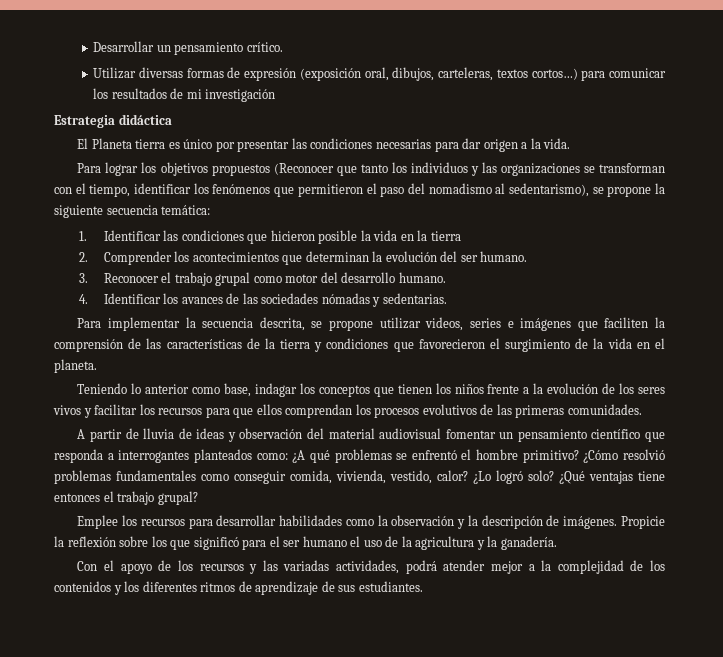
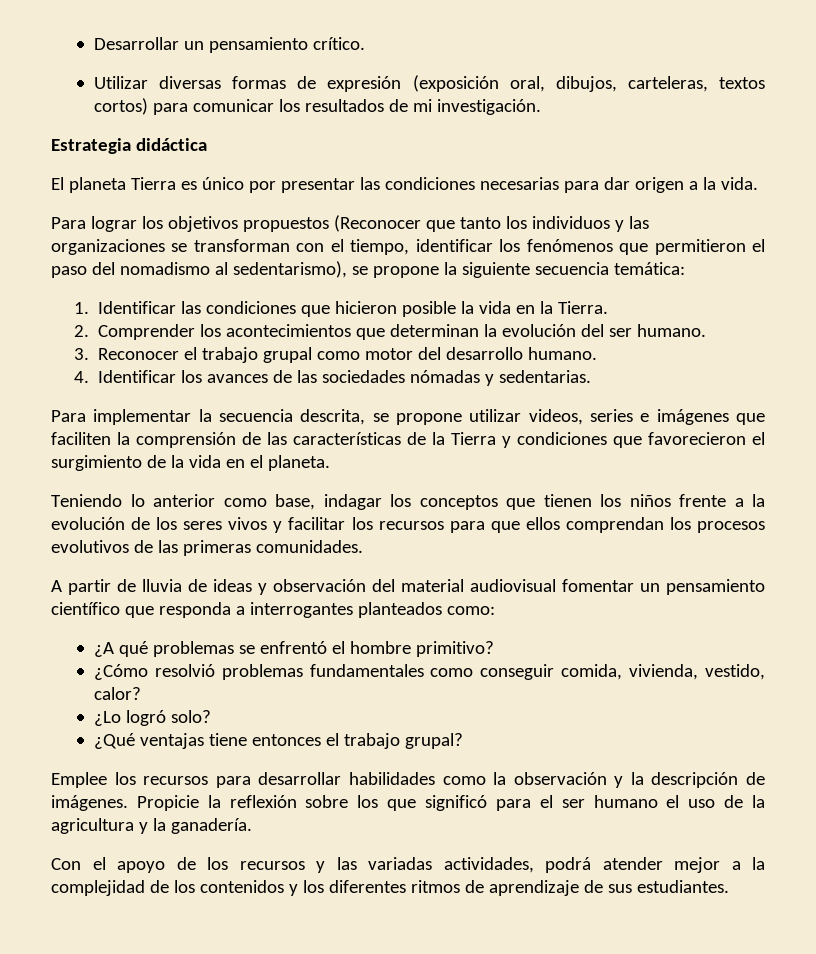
- Utilizar diversas formas de expresión (exposición oral, dibujos, carteleras, textos cortos…) para comunicar los resultados de mi investigación
+ Utilizar diversas formas de expresión (exposición oral, dibujos, carteleras, textos cortos) para comunicar los resultados de mi investigación.
- El Planeta tierra es único por presentar las condiciones necesarias para dar origen a la vida.
+ El planeta Tierra es único por presentar las condiciones necesarias para dar origen a la vida.
- 1. Identificar las condiciones que hicieron posible la vida en la tierra
+ 1. Identificar las condiciones que hicieron posible la vida en la Tierra.
- Para implementar la secuencia descrita, se propone utilizar videos, series e imágenes que faciliten la comprensión de las características de la tierra y condiciones que favorecieron el surgimiento de la vida en el planeta.
+ Para implementar la secuencia descrita, se propone utilizar videos, series e imágenes que faciliten la comprensión de las características de la Tierra y condiciones que favorecieron el surgimiento de la vida en el planeta.
- A partir de lluvia de ideas y observación del material audiovisual fomentar un pensamiento científico que responda a interrogantes planteados como: ¿A qué problemas se enfrentó el hombre primitivo? ¿Cómo resolvió problemas fundamentales como conseguir comida, vivienda, vestido, calor? ¿Lo logró solo? ¿Qué ventajas tiene entonces el trabajo grupal?
+ A partir de lluvia de ideas y observación del material audiovisual fomentar un pensamiento científico que responda a interrogantes planteados como:
+ ¿A qué problemas se enfrentó el hombre primitivo?
+ ¿Cómo resolvió problemas fundamentales como conseguir comida, vivienda, vestido, calor?
+ ¿Lo logró solo?
+ ¿Qué ventajas tiene entonces el trabajo grupal?

